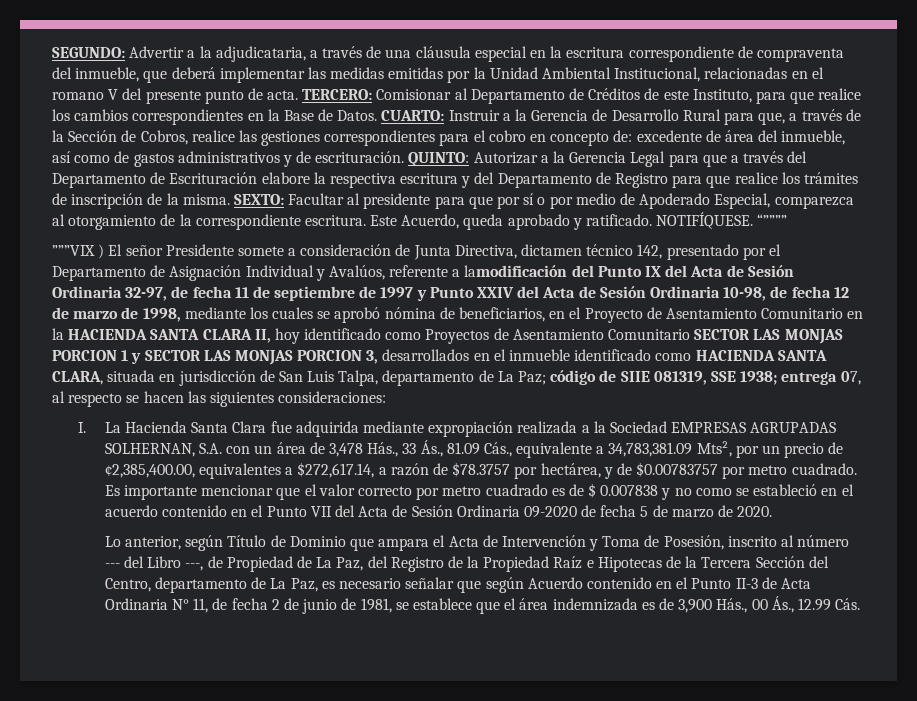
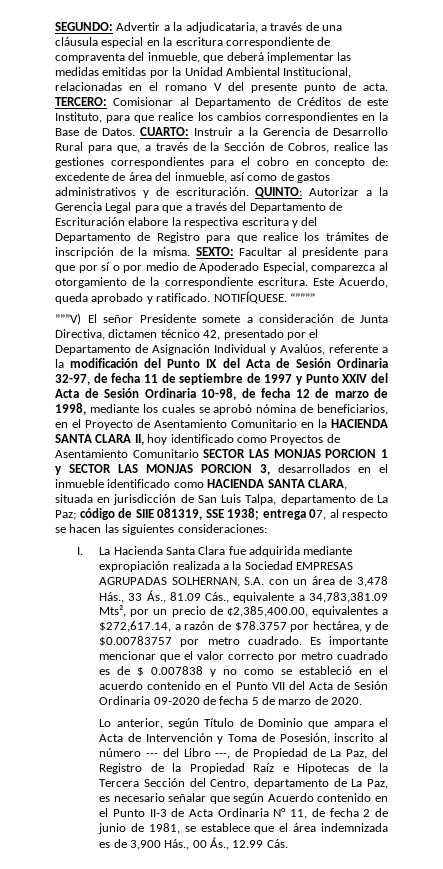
- ”””VIX ) El señor Presidente somete a consideración de Junta Directiva, dictamen técnico 142, presentado por el Departamento de Asignación Individual y Avalúos, referente a lamodificación del Punto IX del Acta de Sesión Ordinaria 32-97, de fecha 11 de septiembre de 1997 y Punto XXIV del Acta de Sesión Ordinaria 10-98, de fecha 12 de marzo de 1998, mediante los cuales se aprobó nómina de beneficiarios, en el Proyecto de Asentamiento Comunitario en la HACIENDA SANTA CLARA II, hoy identificado como Proyectos de Asentamiento Comunitario SECTOR LAS MONJAS PORCION 1 y SECTOR LAS MONJAS PORCION 3, desarrollados en el inmueble identificado como HACIENDA SANTA CLARA, situada en jurisdicción de San Luis Talpa, departamento de La Paz;
+ ”””V) El señor Presidente somete a consideración de Junta Directiva, dictamen técnico 42, presentado por el Departamento de Asignación Individual y Avalúos, referente a la modificación del Punto IX del Acta de Sesión Ordinaria 32-97, de fecha 11 de septiembre de 1997 y Punto XXIV del Acta de Sesión Ordinaria 10-98, de fecha 12 de marzo de 1998, mediante los cuales se aprobó nómina de beneficiarios, en el Proyecto de Asentamiento Comunitario en la HACIENDA SANTA CLARA II, hoy identificado como Proyectos de Asentamiento Comunitario SECTOR LAS MONJAS PORCION 1 y SECTOR LAS MONJAS PORCION 3, desarrollados en el inmueble identificado como HACIENDA SANTA CLARA, situada en jurisdicción de San Luis Talpa, departamento de La Paz;

